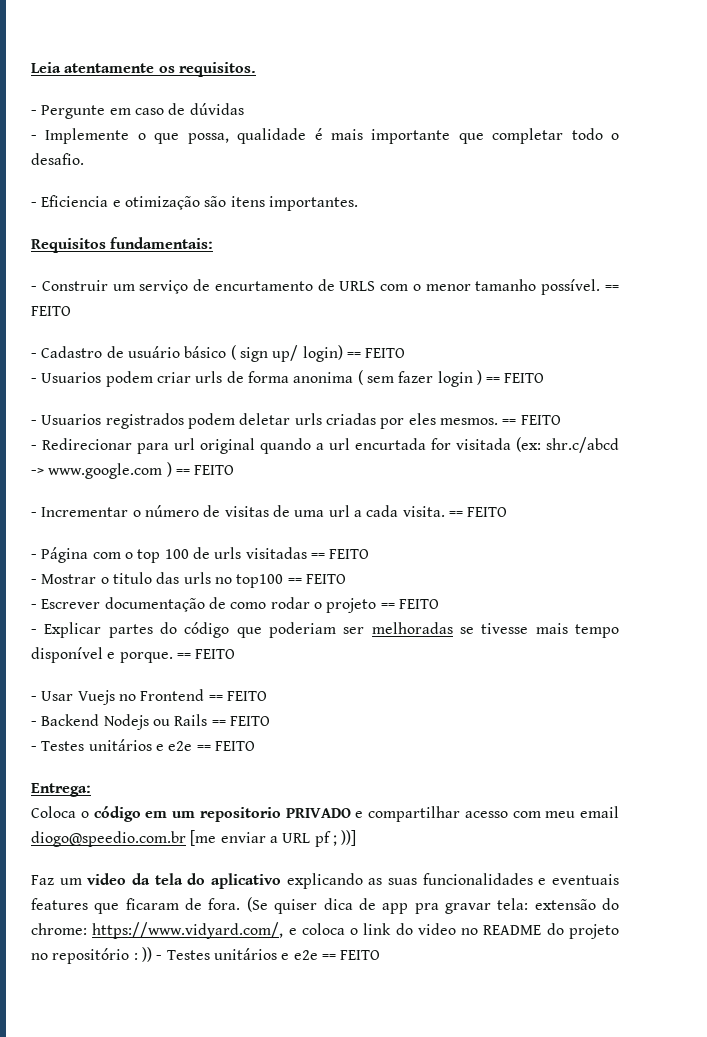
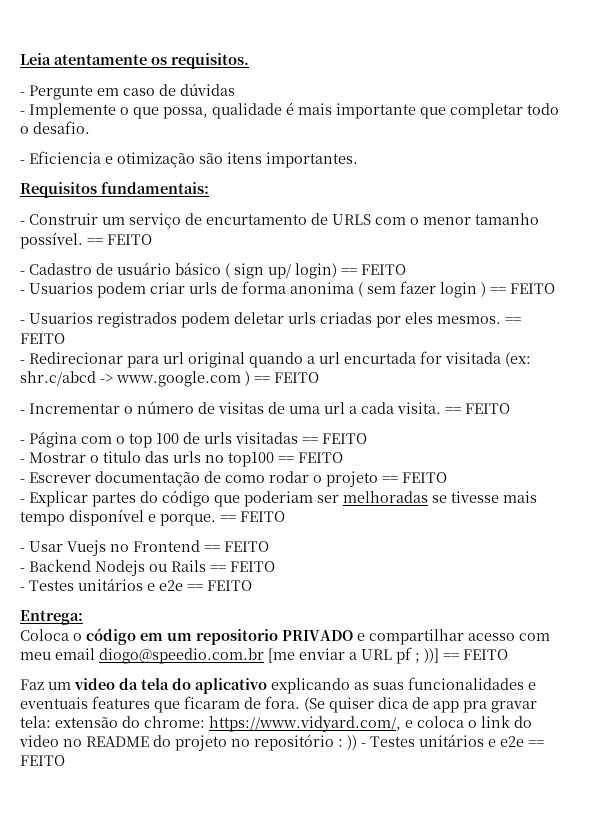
- Coloca o código em um repositorio PRIVADO e compartilhar acesso com meu email diogo@speedio.com.br [me enviar a URL pf ; ))]
+ Coloca o código em um repositorio PRIVADO e compartilhar acesso com meu email diogo@speedio.com.br [me enviar a URL pf ; ))] == FEITO

